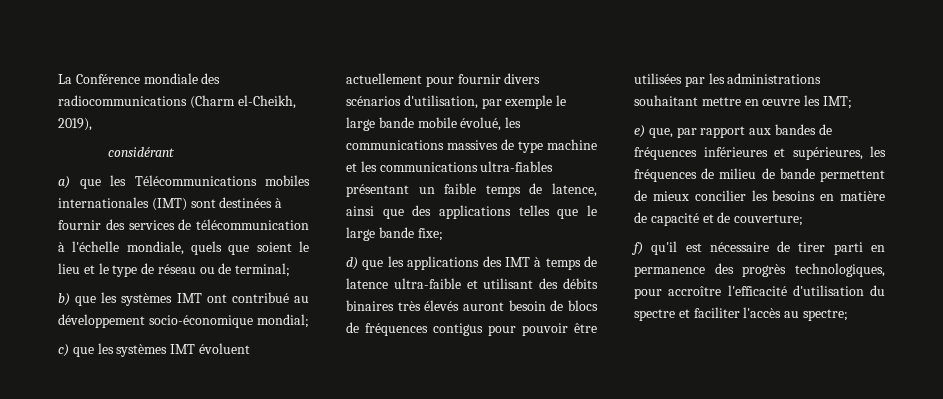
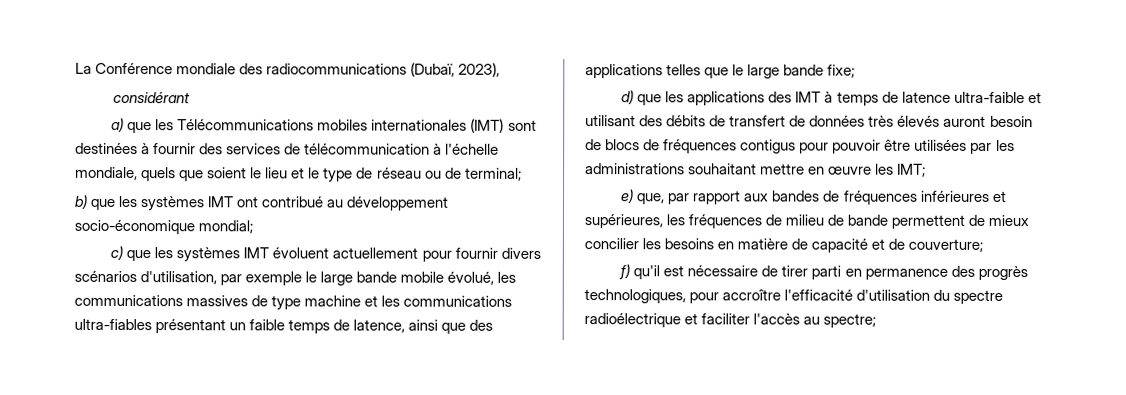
- La Conférence mondiale des radiocommunications (Charm el-Cheikh, 2019),
+ La Conférence mondiale des radiocommunications (Dubaï, 2023),
- d) que les applications des IMT à temps de latence ultra-faible et utilisant des débits binaires très élevés auront besoin de blocs de fréquences contigus pour pouvoir être utilisées par les administrations souhaitant mettre en œuvre les IMT;
+ d) que les applications des IMT à temps de latence ultra-faible et utilisant des débits de transfert de données très élevés auront besoin de blocs de fréquences contigus pour pouvoir être utilisées par les administrations souhaitant mettre en œuvre les IMT;
- f) qu'il est nécessaire de tirer parti en permanence des progrès technologiques, pour accroître l'efficacité d'utilisation du spectre et faciliter l'accès au spectre;
+ f) qu'il est nécessaire de tirer parti en permanence des progrès technologiques, pour accroître l'efficacité d'utilisation du spectre radioélectrique et faciliter l'accès au spectre;

